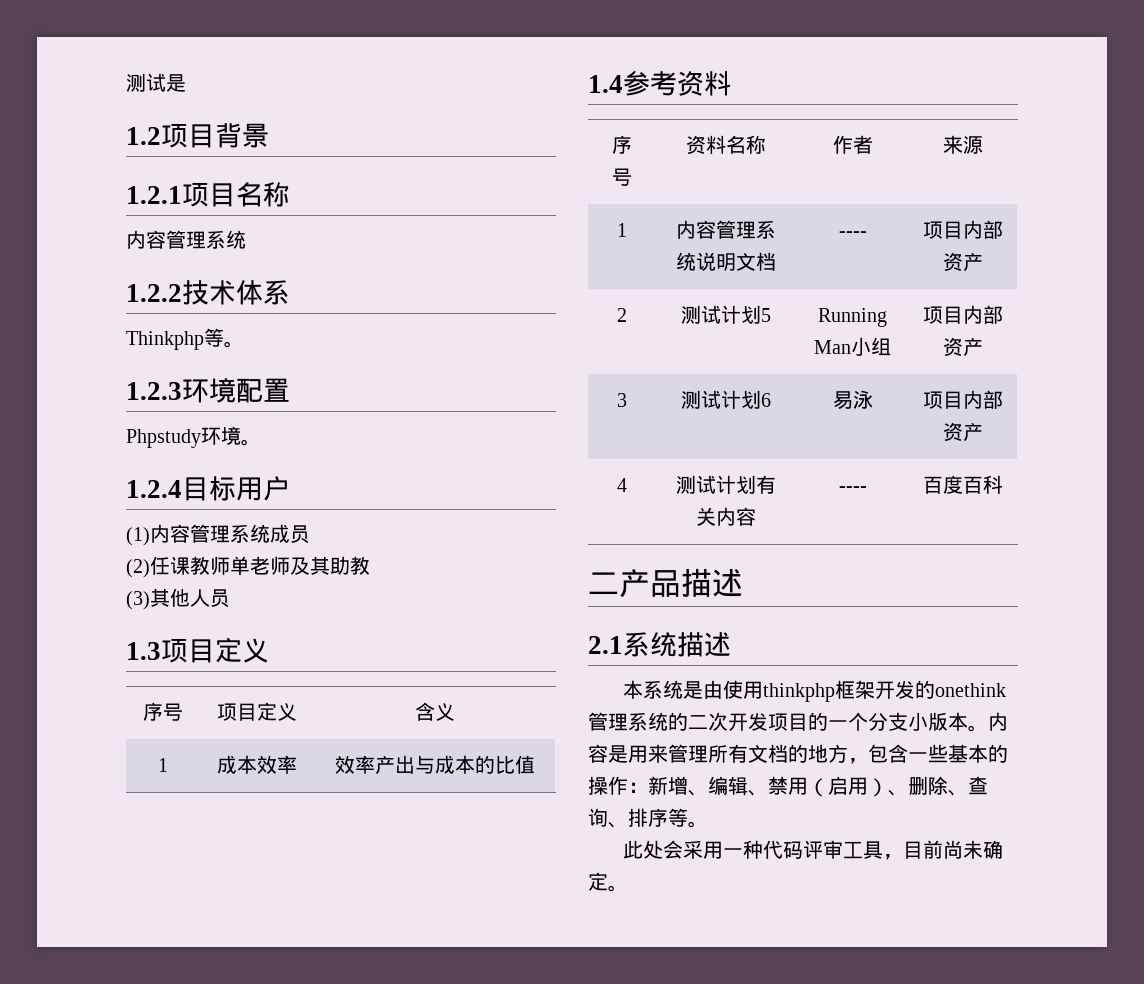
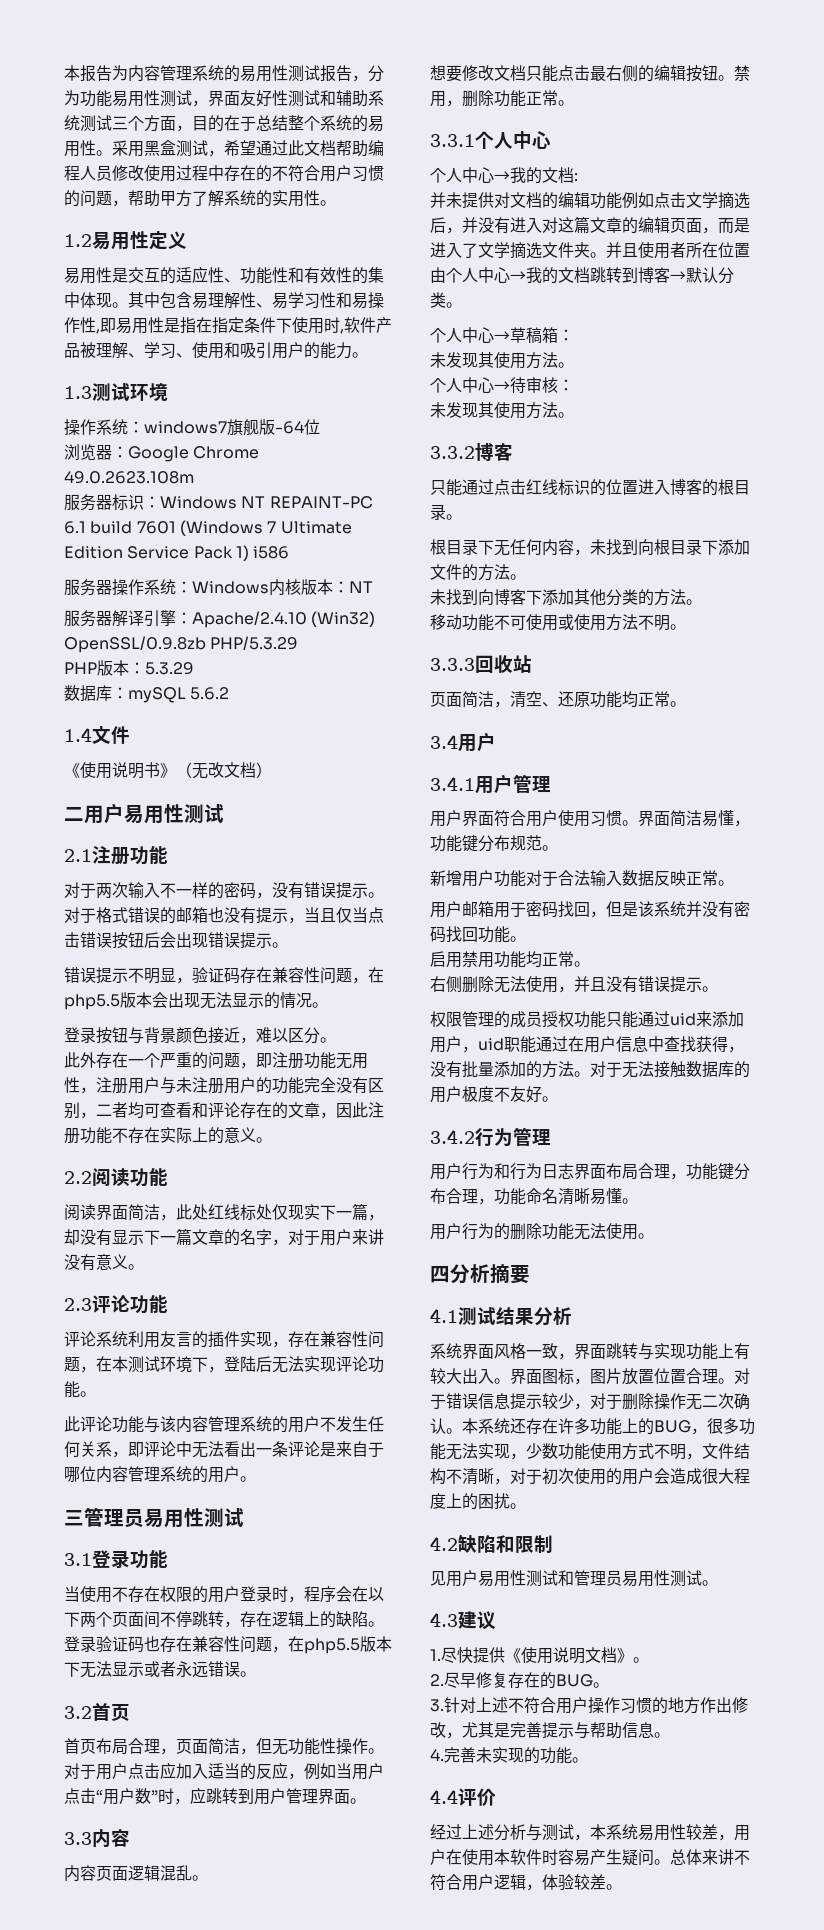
- 测试是
- 1.2项目背景
- 1.2.1项目名称
- 内容管理系统
- 1.2.2技术体系
- Thinkphp等。
- 1.2.3环境配置
- Phpstudy环境。
- 1.2.4目标用户
- (1)内容管理系统成员
- (2)任课教师单老师及其助教
- (3)其他人员
- 1.3项目定义
- 序号 | 项目定义 | 含义
- 1 | 成本效率 | 效率产出与成本的比值
- 1.4参考资料
- 序号 | 资料名称 | 作者 | 来源
- 1 | 内容管理系统说明文档 | ---- | 项目内部资产
- 2 | 测试计划5 | Running Man小组 | 项目内部资产
- 3 | 测试计划6 | 易泳 | 项目内部资产
- 4 | 测试计划有关内容 | ---- | 百度百科
- 二产品描述
- 2.1系统描述
- 本系统是由使用thinkphp框架开发的onethink管理系统的二次开发项目的一个分支小版本。内容是用来管理所有文档的地方，包含一些基本的操作：新增、编辑、禁用（启用）、删除、查询、排序等。
- 此处会采用一种代码评审工具，目前尚未确定。
+ 本报告为内容管理系统的易用性测试报告，分为功能易用性测试，界面友好性测试和辅助系统测试三个方面，目的在于总结整个系统的易用性。采用黑盒测试，希望通过此文档帮助编程人员修改使用过程中存在的不符合用户习惯的问题，帮助甲方了解系统的实用性。
+ 1.2易用性定义
+ 易用性是交互的适应性、功能性和有效性的集中体现。其中包含易理解性、易学习性和易操作性,即易用性是指在指定条件下使用时,软件产品被理解、学习、使用和吸引用户的能力。
+ 1.3测试环境
+ 操作系统：windows7旗舰版-64位
+ 浏览器：Google Chrome 49.0.2623.108m
+ 服务器标识：Windows NT REPAINT-PC 6.1 build 7601 (Windows 7 Ultimate Edition Service Pack 1) i586
+ 服务器操作系统：Windows内核版本：NT
+ 服务器解译引擎：Apache/2.4.10 (Win32) OpenSSL/0.9.8zb PHP/5.3.29
+ PHP版本：5.3.29
+ 数据库：mySQL 5.6.2
+ 1.4文件
+ 《使用说明书》（无改文档）
+ 二用户易用性测试
+ 2.1注册功能
+ 对于两次输入不一样的密码，没有错误提示。对于格式错误的邮箱也没有提示，当且仅当点击错误按钮后会出现错误提示。
+ 错误提示不明显，验证码存在兼容性问题，在php5.5版本会出现无法显示的情况。
+ 登录按钮与背景颜色接近，难以区分。
+ 此外存在一个严重的问题，即注册功能无用性，注册用户与未注册用户的功能完全没有区别，二者均可查看和评论存在的文章，因此注册功能不存在实际上的意义。
+ 2.2阅读功能
+ 阅读界面简洁，此处红线标处仅现实下一篇，却没有显示下一篇文章的名字，对于用户来讲没有意义。
+ 2.3评论功能
+ 评论系统利用友言的插件实现，存在兼容性问题，在本测试环境下，登陆后无法实现评论功能。
+ 此评论功能与该内容管理系统的用户不发生任何关系，即评论中无法看出一条评论是来自于哪位内容管理系统的用户。
+ 三管理员易用性测试
+ 3.1登录功能
+ 当使用不存在权限的用户登录时，程序会在以下两个页面间不停跳转，存在逻辑上的缺陷。登录验证码也存在兼容性问题，在php5.5版本下无法显示或者永远错误。
+ 3.2首页
+ 首页布局合理，页面简洁，但无功能性操作。对于用户点击应加入适当的反应，例如当用户点击“用户数”时，应跳转到用户管理界面。
+ 3.3内容
+ 内容页面逻辑混乱。
+ 想要修改文档只能点击最右侧的编辑按钮。禁用，删除功能正常。
+ 3.3.1个人中心
+ 个人中心→我的文档:
+ 并未提供对文档的编辑功能例如点击文学摘选后，并没有进入对这篇文章的编辑页面，而是进入了文学摘选文件夹。并且使用者所在位置由个人中心→我的文档跳转到博客→默认分类。
+ 个人中心→草稿箱：
+ 未发现其使用方法。
+ 个人中心→待审核：
+ 未发现其使用方法。
+ 3.3.2博客
+ 只能通过点击红线标识的位置进入博客的根目录。
+ 根目录下无任何内容，未找到向根目录下添加文件的方法。
+ 未找到向博客下添加其他分类的方法。
+ 移动功能不可使用或使用方法不明。
+ 3.3.3回收站
+ 页面简洁，清空、还原功能均正常。
+ 3.4用户
+ 3.4.1用户管理
+ 用户界面符合用户使用习惯。界面简洁易懂，功能键分布规范。
+ 新增用户功能对于合法输入数据反映正常。
+ 用户邮箱用于密码找回，但是该系统并没有密码找回功能。
+ 启用禁用功能均正常。
+ 右侧删除无法使用，并且没有错误提示。
+ 权限管理的成员授权功能只能通过uid来添加用户，uid职能通过在用户信息中查找获得，没有批量添加的方法。对于无法接触数据库的用户极度不友好。
+ 3.4.2行为管理
+ 用户行为和行为日志界面布局合理，功能键分布合理，功能命名清晰易懂。
+ 用户行为的删除功能无法使用。
+ 四分析摘要
+ 4.1测试结果分析
+ 系统界面风格一致，界面跳转与实现功能上有较大出入。界面图标，图片放置位置合理。对于错误信息提示较少，对于删除操作无二次确认。本系统还存在许多功能上的BUG，很多功能无法实现，少数功能使用方式不明，文件结构不清晰，对于初次使用的用户会造成很大程度上的困扰。
+ 4.2缺陷和限制
+ 见用户易用性测试和管理员易用性测试。
+ 4.3建议
+ 1.尽快提供《使用说明文档》。
+ 2.尽早修复存在的BUG。
+ 3.针对上述不符合用户操作习惯的地方作出修改，尤其是完善提示与帮助信息。
+ 4.完善未实现的功能。
+ 4.4评价
+ 经过上述分析与测试，本系统易用性较差，用户在使用本软件时容易产生疑问。总体来讲不符合用户逻辑，体验较差。

